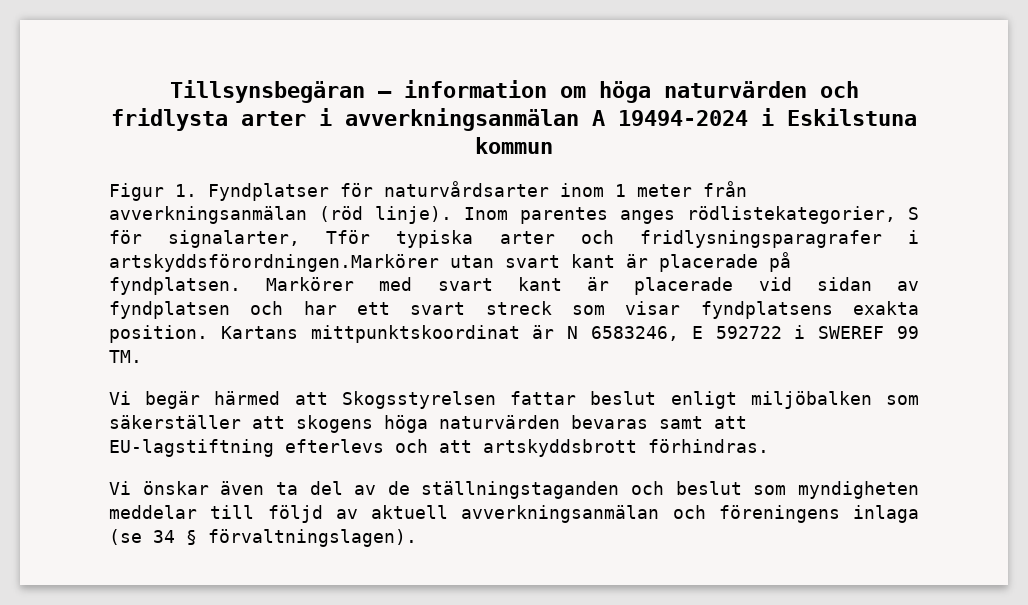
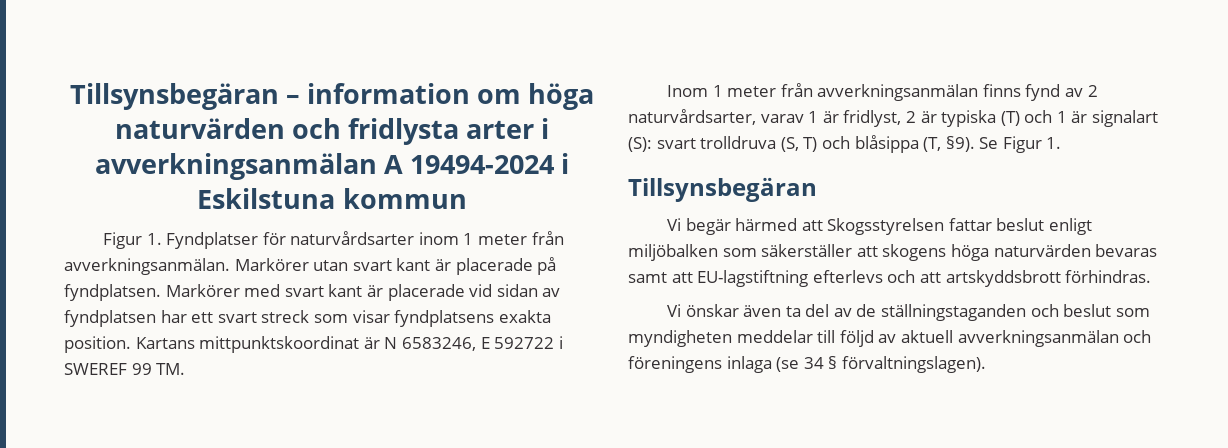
- Figur 1. Fyndplatser för naturvårdsarter inom 1 meter från avverkningsanmälan (röd linje). Inom parentes anges rödlistekategorier, S för signalarter, Tför typiska arter och fridlysningsparagrafer i artskyddsförordningen.Markörer utan svart kant är placerade på fyndplatsen.
+ Figur 1. Fyndplatser för naturvårdsarter inom 1 meter från avverkningsanmälan. Markörer utan svart kant är placerade på fyndplatsen.
- Markörer med svart kant är placerade vid sidan av fyndplatsen och har ett svart streck som visar fyndplatsens exakta position.
+ Markörer med svart kant är placerade vid sidan av fyndplatsen har ett svart streck som visar fyndplatsens exakta position.
+ Inom 1 meter från avverkningsanmälan finns fynd av 2 naturvårdsarter, varav 1 är fridlyst, 2 är typiska (T) och 1 är signalart (S): svart trolldruva (S, T) och blåsippa (T, §9). Se Figur 1.
+ Tillsynsbegäran

